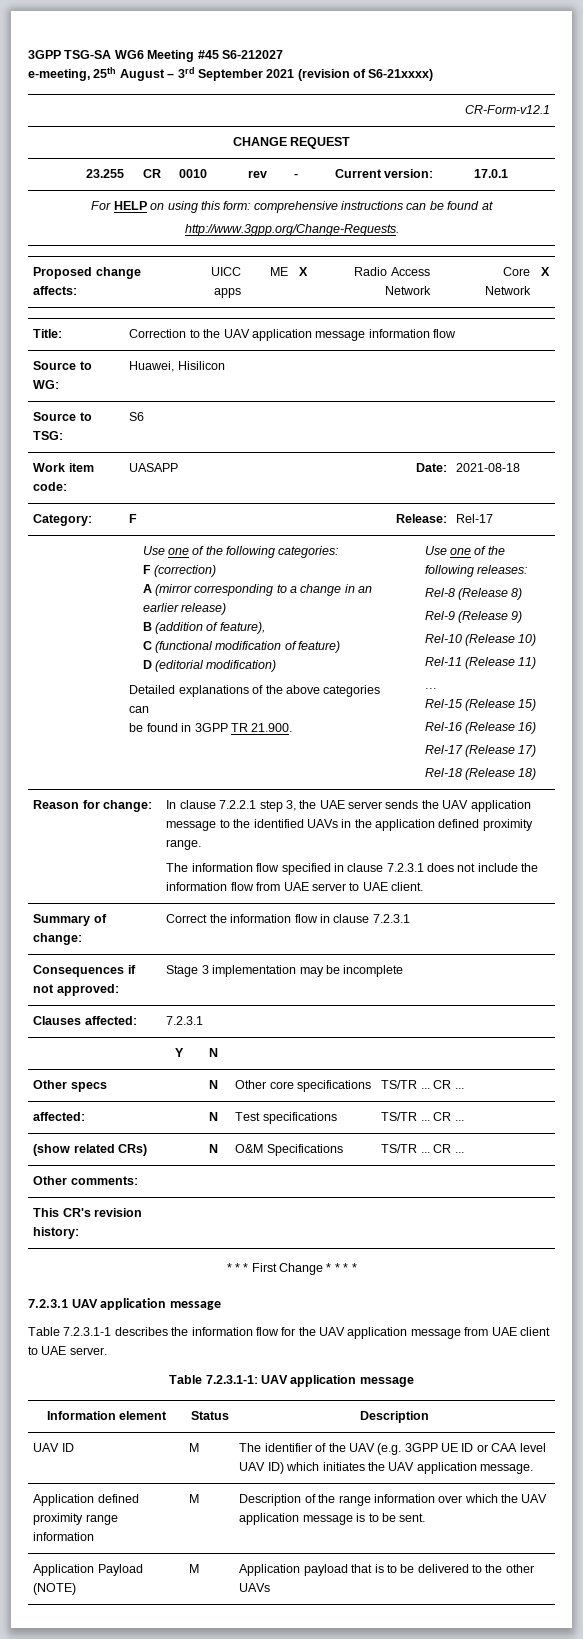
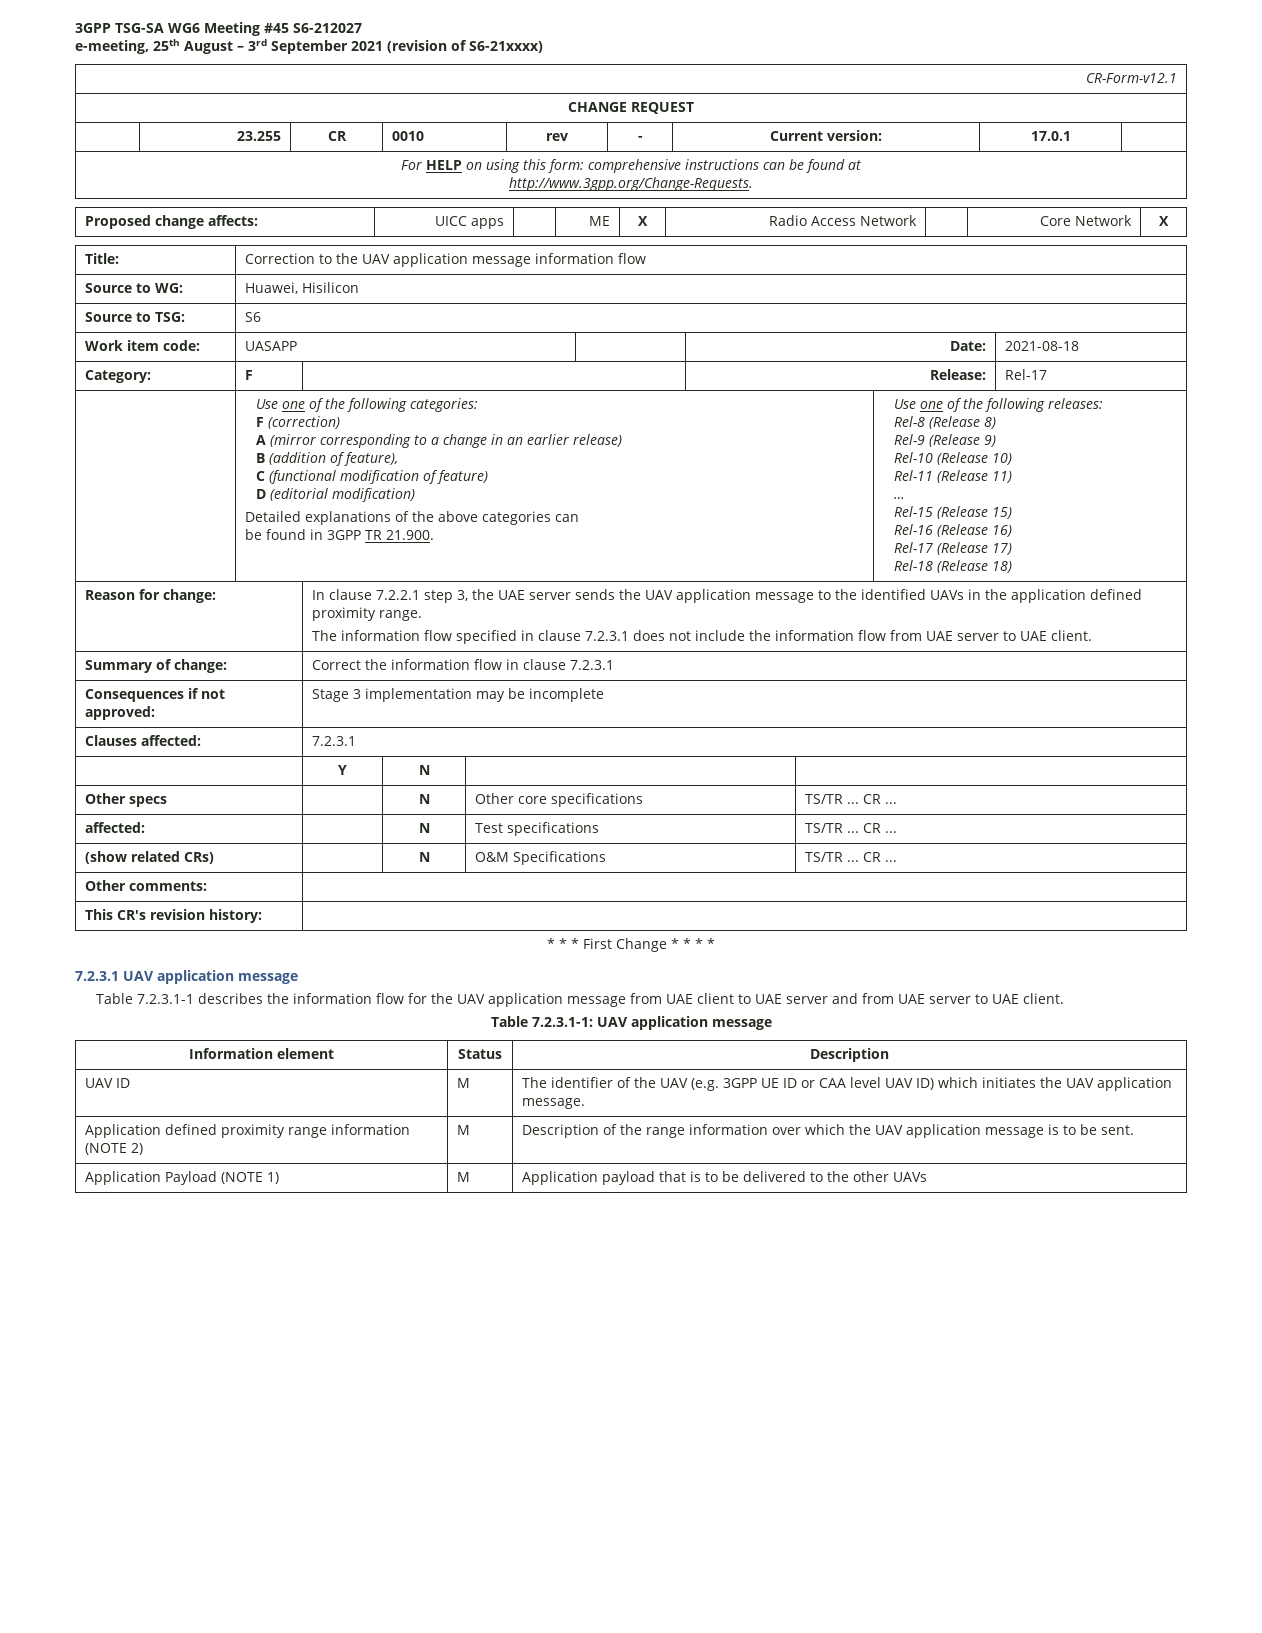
- Table 7.2.3.1-1 describes the information flow for the UAV application message from UAE client to UAE server.
+ Table 7.2.3.1-1 describes the information flow for the UAV application message from UAE client to UAE server and from UAE server to UAE client.
- Application defined proximity range information | M | Description of the range information over which the UAV application message is to be sent.
+ Application defined proximity range information (NOTE 2) | M | Description of the range information over which the UAV application message is to be sent.
- Application Payload (NOTE) | M | Application payload that is to be delivered to the other UAVs
+ Application Payload (NOTE 1) | M | Application payload that is to be delivered to the other UAVs

